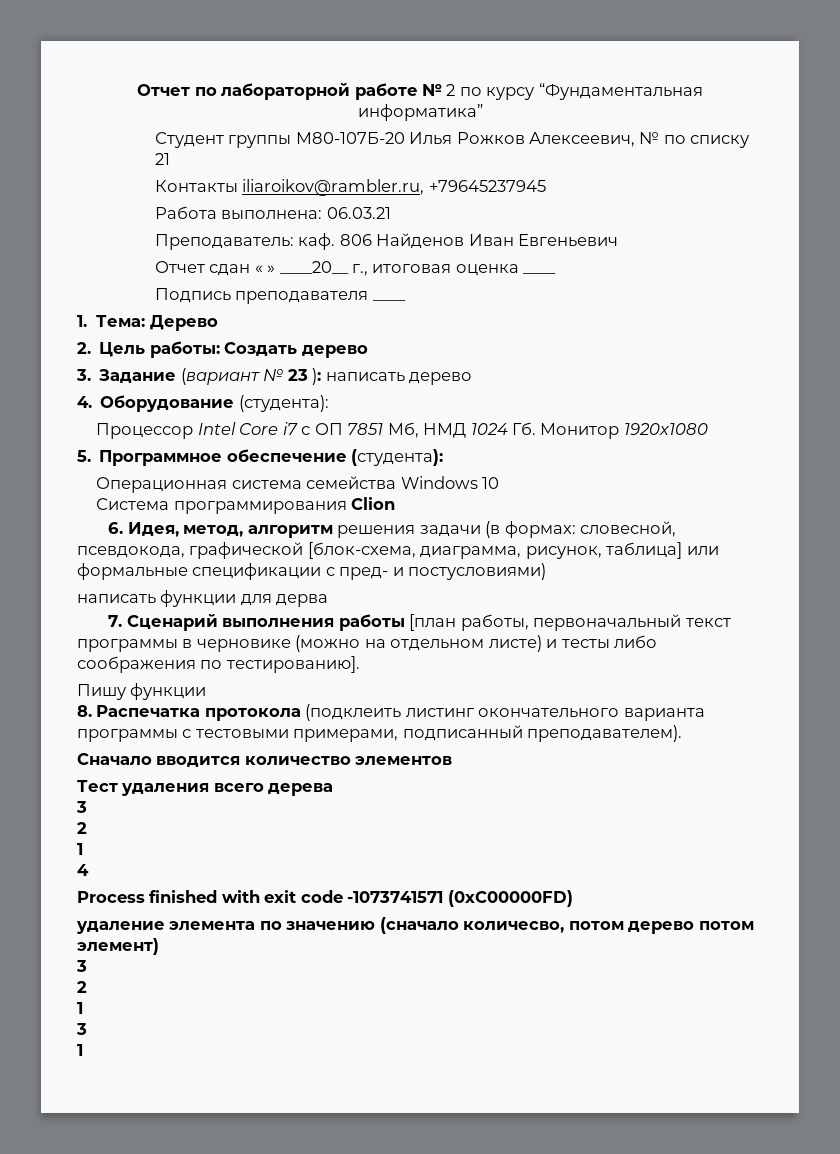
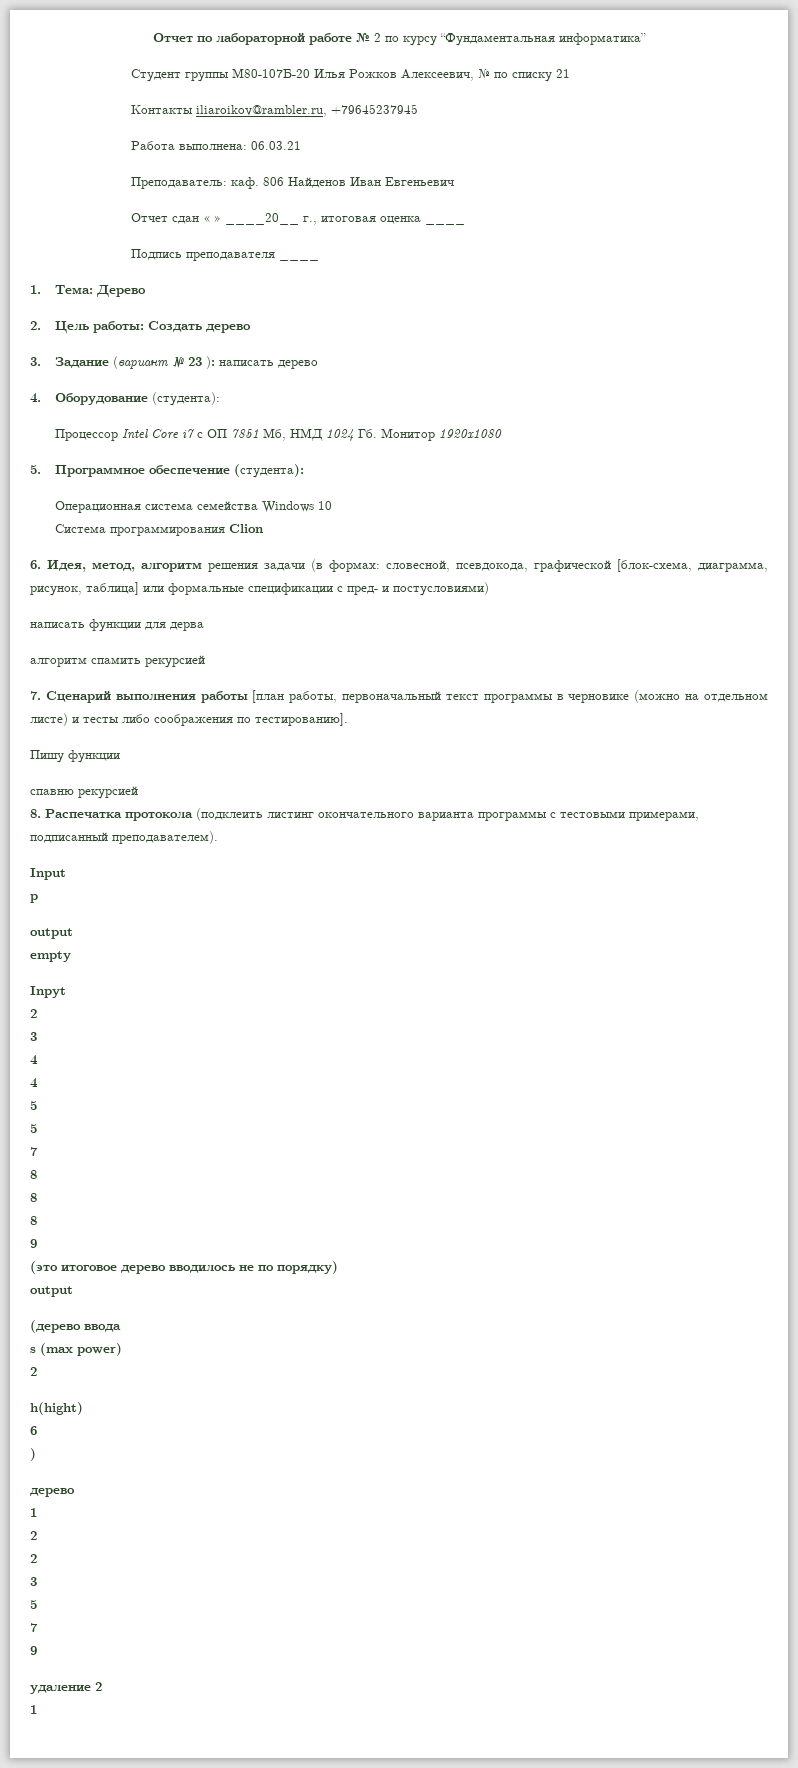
+ алгоритм спамить рекурсией
+ спавню рекурсией
- Сначало вводится количество элементов
- Тест удаления всего дерева
+ Input
+ p
+ output
+ empty
+ Inpyt
+ 2
  3
+ 4
+ 4
+ 5
+ 5
+ 7
+ 8
+ 8
+ 8
+ 9
+ (это итоговое дерево вводилось не по порядку)
+ output
+ (дерево ввода
+ s (max power)
  2
+ h(hight)
+ 6
+ )
+ дерево
  1
- 4
- Process finished with exit code -1073741571 (0xC00000FD)
- удаление элемента по значению (сначало количесво, потом дерево потом элемент)
+ 2
+ 2
  3
- 2
- 1
- 3
+ 5
+ 7
+ 9
+ удаление 2

